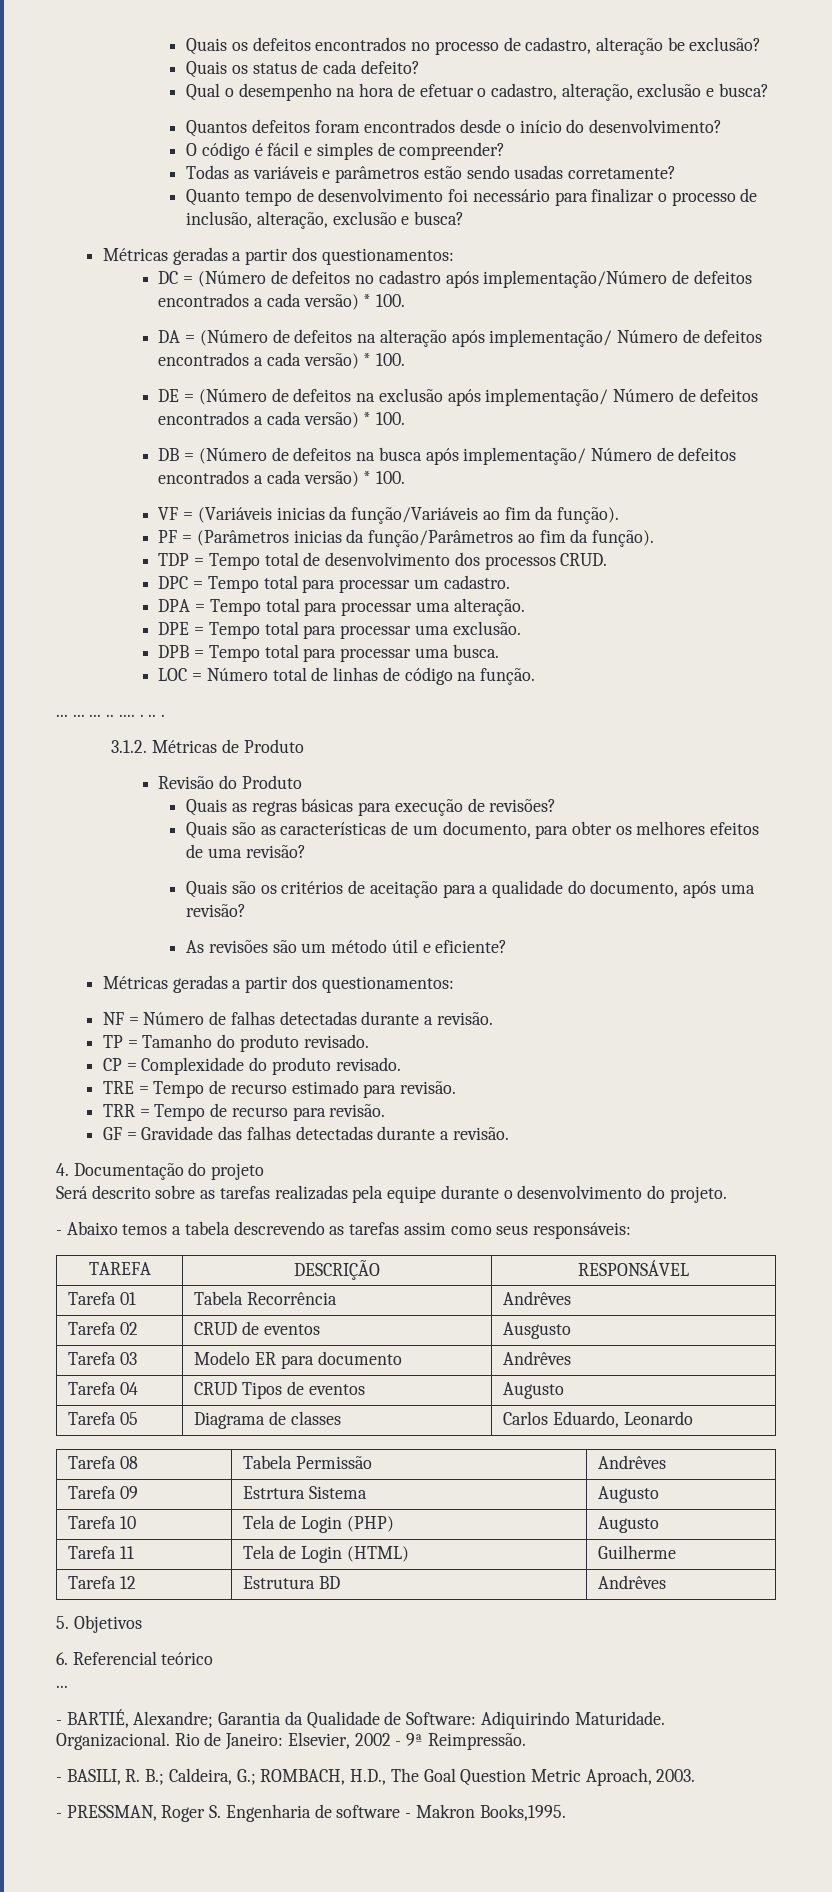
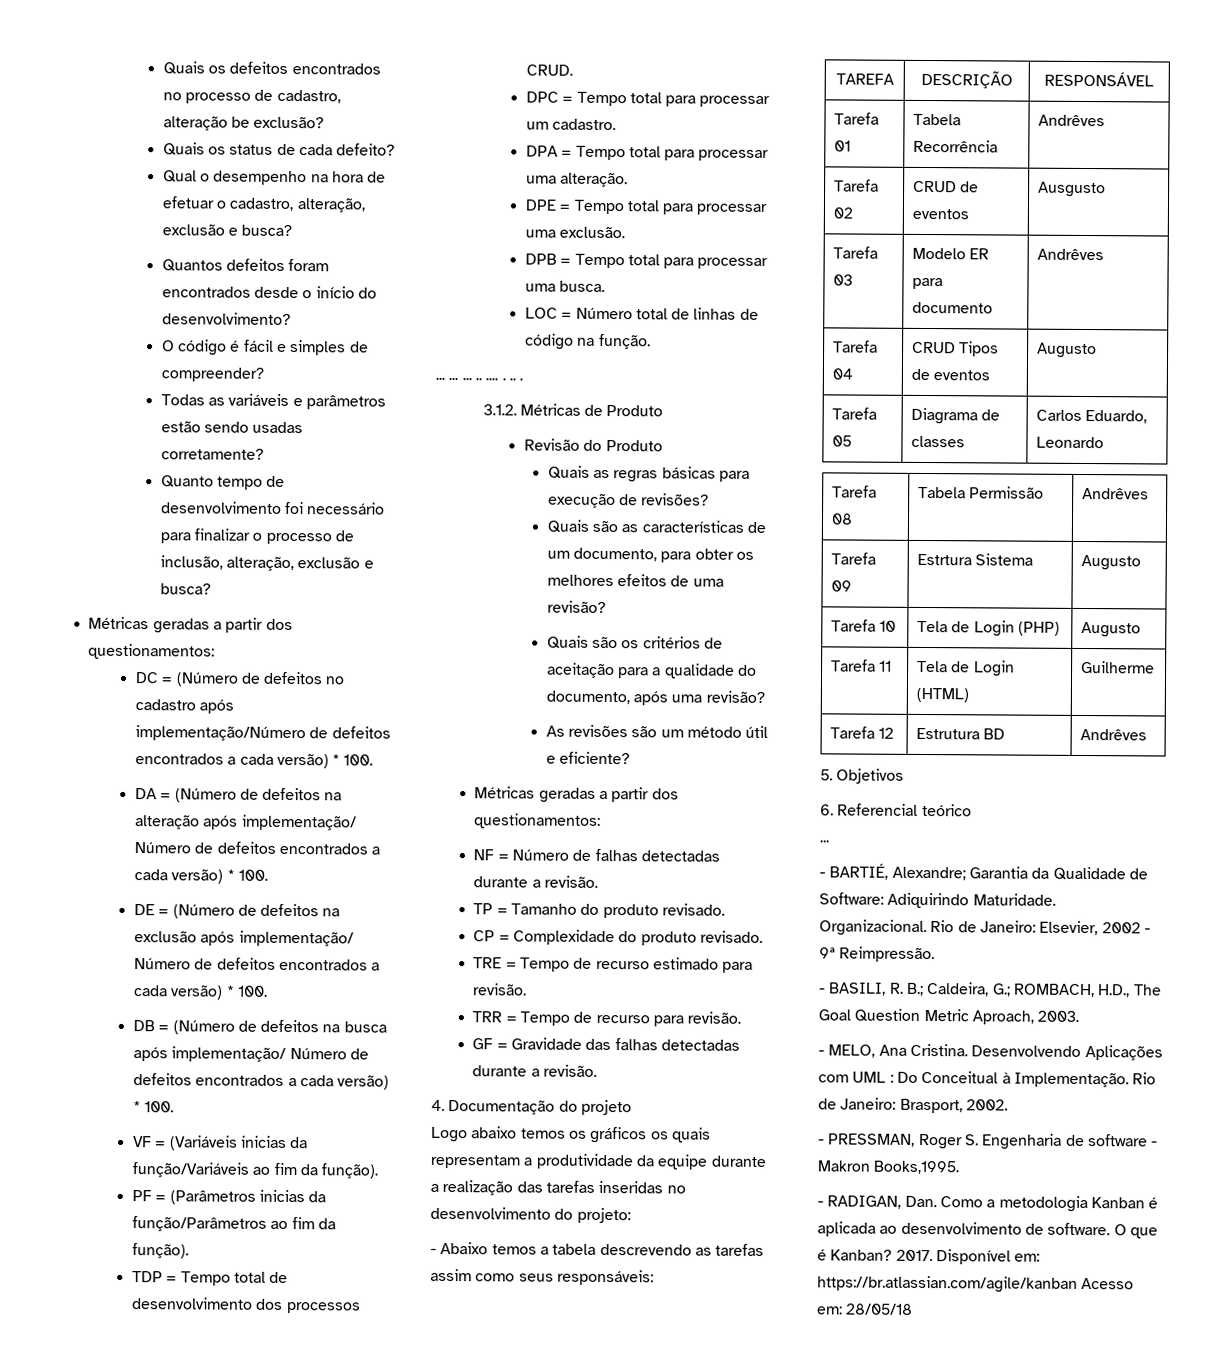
- Será descrito sobre as tarefas realizadas pela equipe durante o desenvolvimento do projeto.
+ Logo abaixo temos os gráficos os quais representam a produtividade da equipe durante a realização das tarefas inseridas no desenvolvimento do projeto:
+ - MELO, Ana Cristina. Desenvolvendo Aplicações com UML : Do Conceitual à Implementação. Rio de Janeiro: Brasport, 2002.
+ - RADIGAN, Dan. Como a metodologia Kanban é aplicada ao desenvolvimento de software. O que é Kanban? 2017. Disponível em: https://br.atlassian.com/agile/kanban Acesso em: 28/05/18

